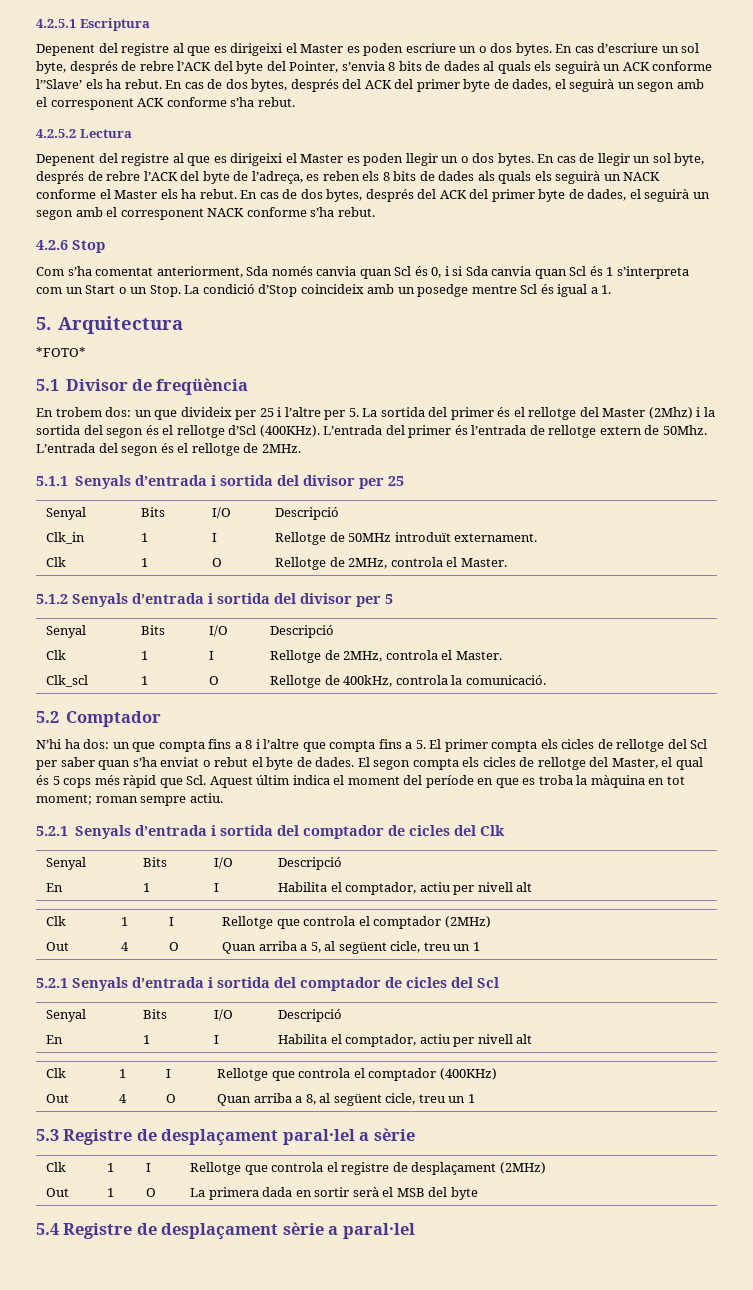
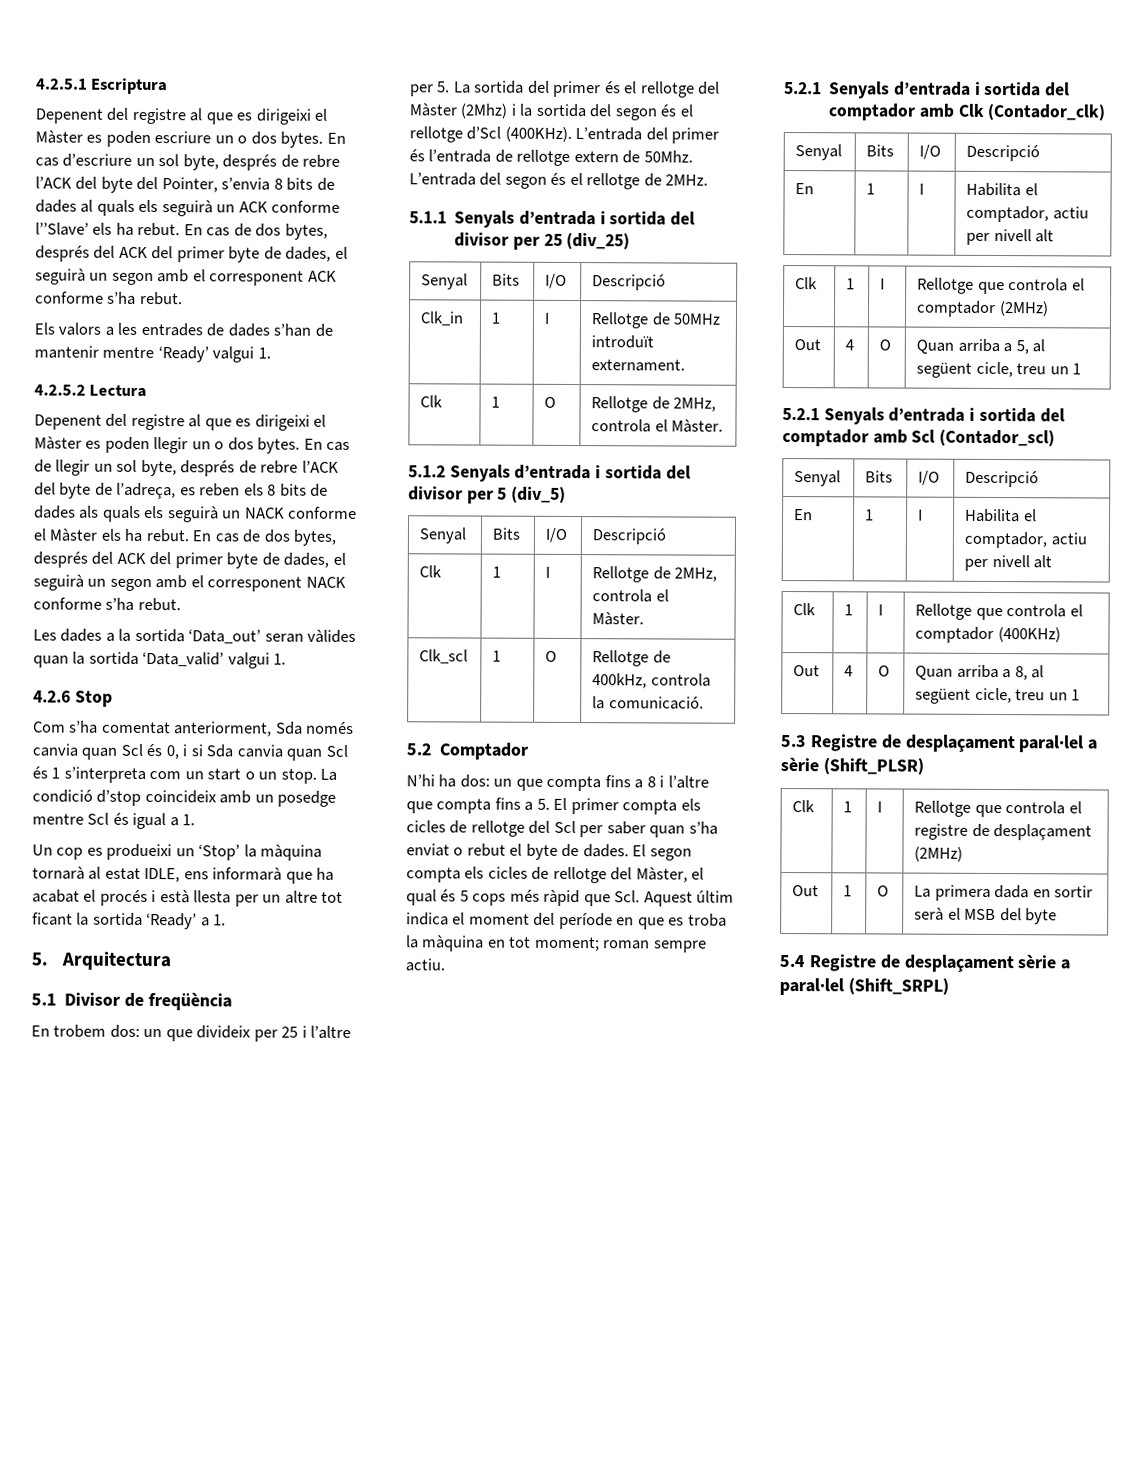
- Depenent del registre al que es dirigeixi el Master es poden escriure un o dos bytes.
+ Depenent del registre al que es dirigeixi el Màster es poden escriure un o dos bytes.
+ Els valors a les entrades de dades s’han de mantenir mentre ‘Ready’ valgui 1.
- Depenent del registre al que es dirigeixi el Master es poden llegir un o dos bytes.
+ Depenent del registre al que es dirigeixi el Màster es poden llegir un o dos bytes.
- En cas de llegir un sol byte, després de rebre l’ACK del byte de l’adreça, es reben els 8 bits de dades als quals els seguirà un NACK conforme el Master els ha rebut.
+ En cas de llegir un sol byte, després de rebre l’ACK del byte de l’adreça, es reben els 8 bits de dades als quals els seguirà un NACK conforme el Màster els ha rebut.
+ Les dades a la sortida ‘Data_out’ seran vàlides quan la sortida ‘Data_valid’ valgui 1.
- Com s’ha comentat anteriorment, Sda només canvia quan Scl és 0, i si Sda canvia quan Scl és 1 s’interpreta com un Start o un Stop.
+ Com s’ha comentat anteriorment, Sda només canvia quan Scl és 0, i si Sda canvia quan Scl és 1 s’interpreta com un start o un stop.
- La condició d’Stop coincideix amb un posedge mentre Scl és igual a 1.
+ La condició d’stop coincideix amb un posedge mentre Scl és igual a 1.
+ Un cop es produeixi un ‘Stop’ la màquina tornarà al estat IDLE, ens informarà que ha acabat el procés i està llesta per un altre tot ficant la sortida ‘Ready’ a 1.
- *FOTO*
- En trobem dos: un que divideix per 25 i l’altre per 5. La sortida del primer és el rellotge del Master (2Mhz) i la sortida del segon és el rellotge d’Scl (400KHz).
+ En trobem dos: un que divideix per 25 i l’altre per 5. La sortida del primer és el rellotge del Màster (2Mhz) i la sortida del segon és el rellotge d’Scl (400KHz).
- 5.1.1 Senyals d’entrada i sortida del divisor per 25
+ 5.1.1 Senyals d’entrada i sortida del divisor per 25 (div_25)
- Clk | 1 | O | Rellotge de 2MHz, controla el Master.
+ Clk | 1 | O | Rellotge de 2MHz, controla el Màster.
- 5.1.2 Senyals d’entrada i sortida del divisor per 5
+ 5.1.2 Senyals d’entrada i sortida del divisor per 5 (div_5)
- Clk | 1 | I | Rellotge de 2MHz, controla el Master.
+ Clk | 1 | I | Rellotge de 2MHz, controla el Màster.
- El segon compta els cicles de rellotge del Master, el qual és 5 cops més ràpid que Scl. Aquest últim indica el moment del període en que es troba la màquina en tot moment; roman sempre actiu.
+ El segon compta els cicles de rellotge del Màster, el qual és 5 cops més ràpid que Scl. Aquest últim indica el moment del període en que es troba la màquina en tot moment; roman sempre actiu.
- 5.2.1 Senyals d’entrada i sortida del comptador de cicles del Clk
+ 5.2.1 Senyals d’entrada i sortida del comptador amb Clk (Contador_clk)
- 5.2.1 Senyals d’entrada i sortida del comptador de cicles del Scl
+ 5.2.1 Senyals d’entrada i sortida del comptador amb Scl (Contador_scl)
- 5.3 Registre de desplaçament paral·lel a sèrie
+ 5.3 Registre de desplaçament paral·lel a sèrie (Shift_PLSR)
- 5.4 Registre de desplaçament sèrie a paral·lel
+ 5.4 Registre de desplaçament sèrie a paral·lel (Shift_SRPL)

